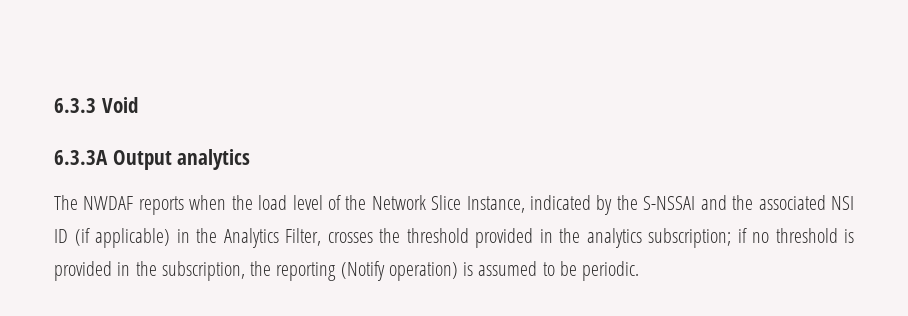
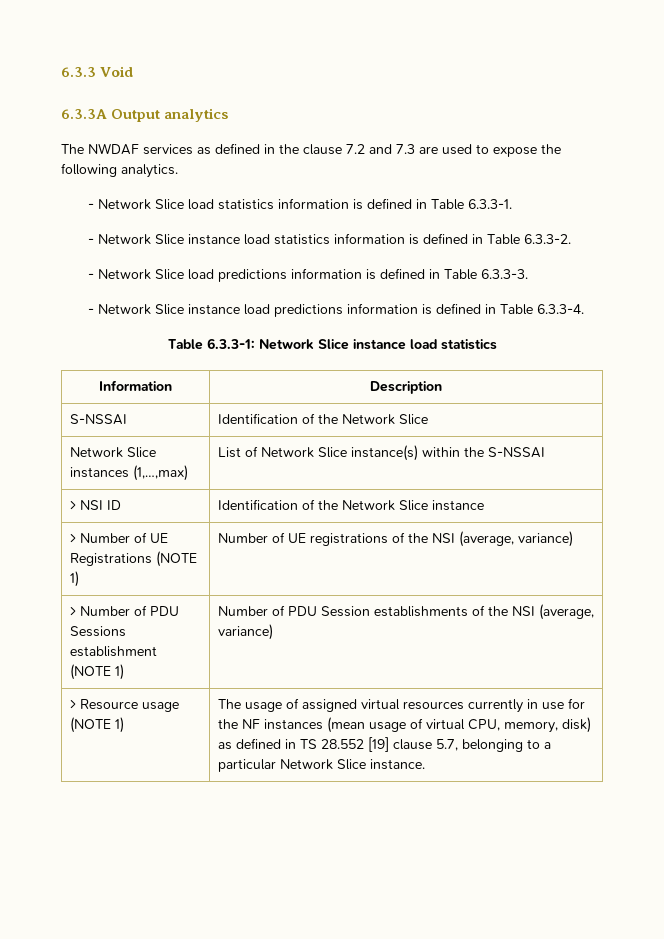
- The NWDAF reports when the load level of the Network Slice Instance, indicated by the S-NSSAI and the associated NSI ID (if applicable) in the Analytics Filter, crosses the threshold provided in the analytics subscription; if no threshold is provided in the subscription, the reporting (Notify operation) is assumed to be periodic.
+ The NWDAF services as defined in the clause 7.2 and 7.3 are used to expose the following analytics.
+ - Network Slice load statistics information is defined in Table 6.3.3-1.
+ - Network Slice instance load statistics information is defined in Table 6.3.3-2.
+ - Network Slice load predictions information is defined in Table 6.3.3-3.
+ - Network Slice instance load predictions information is defined in Table 6.3.3-4.
+ Table 6.3.3-1: Network Slice instance load statistics
+ Information | Description
+ S-NSSAI | Identification of the Network Slice
+ Network Slice instances (1,…,max) | List of Network Slice instance(s) within the S-NSSAI
+ > NSI ID | Identification of the Network Slice instance
+ > Number of UE Registrations (NOTE 1) | Number of UE registrations of the NSI (average, variance)
+ > Number of PDU Sessions establishment (NOTE 1) | Number of PDU Session establishments of the NSI (average, variance)
+ > Resource usage (NOTE 1) | The usage of assigned virtual resources currently in use for the NF instances (mean usage of virtual CPU, memory, disk) as defined in TS 28.552 [19] clause 5.7, belonging to a particular Network Slice instance.

